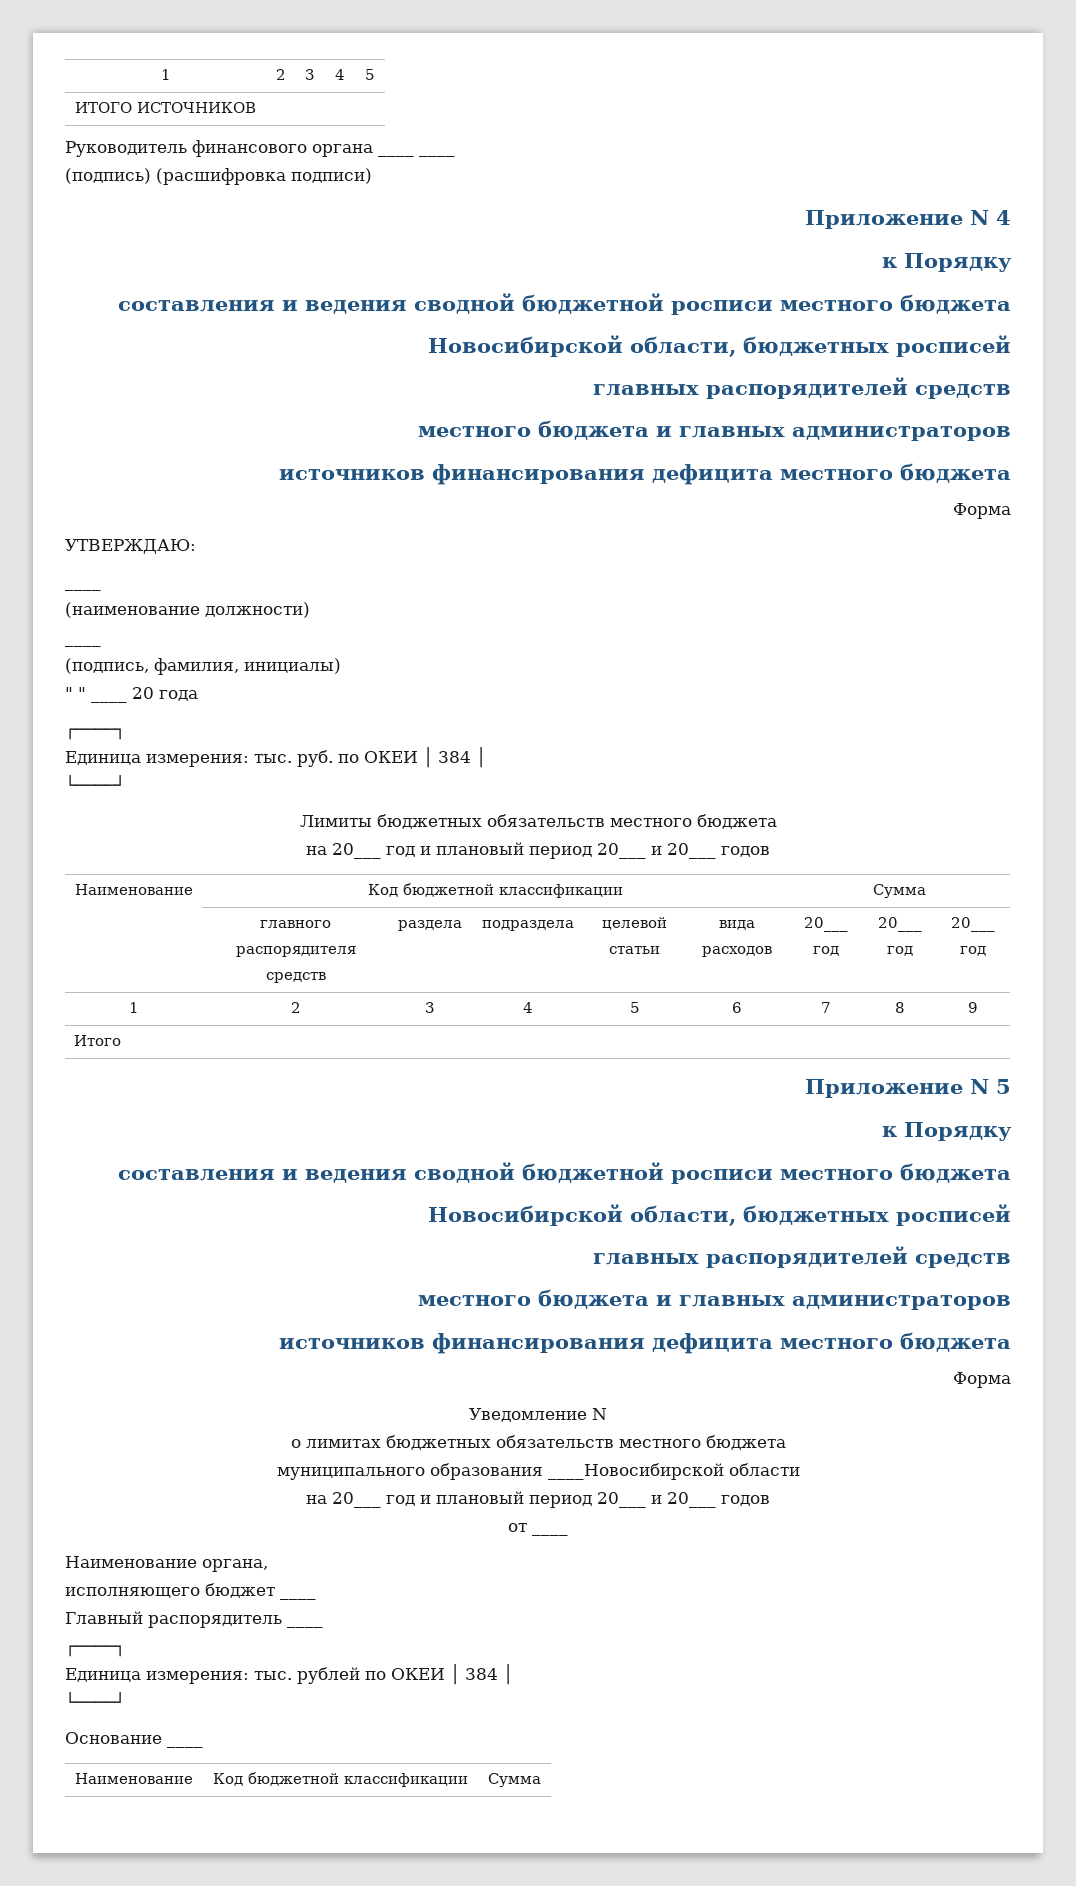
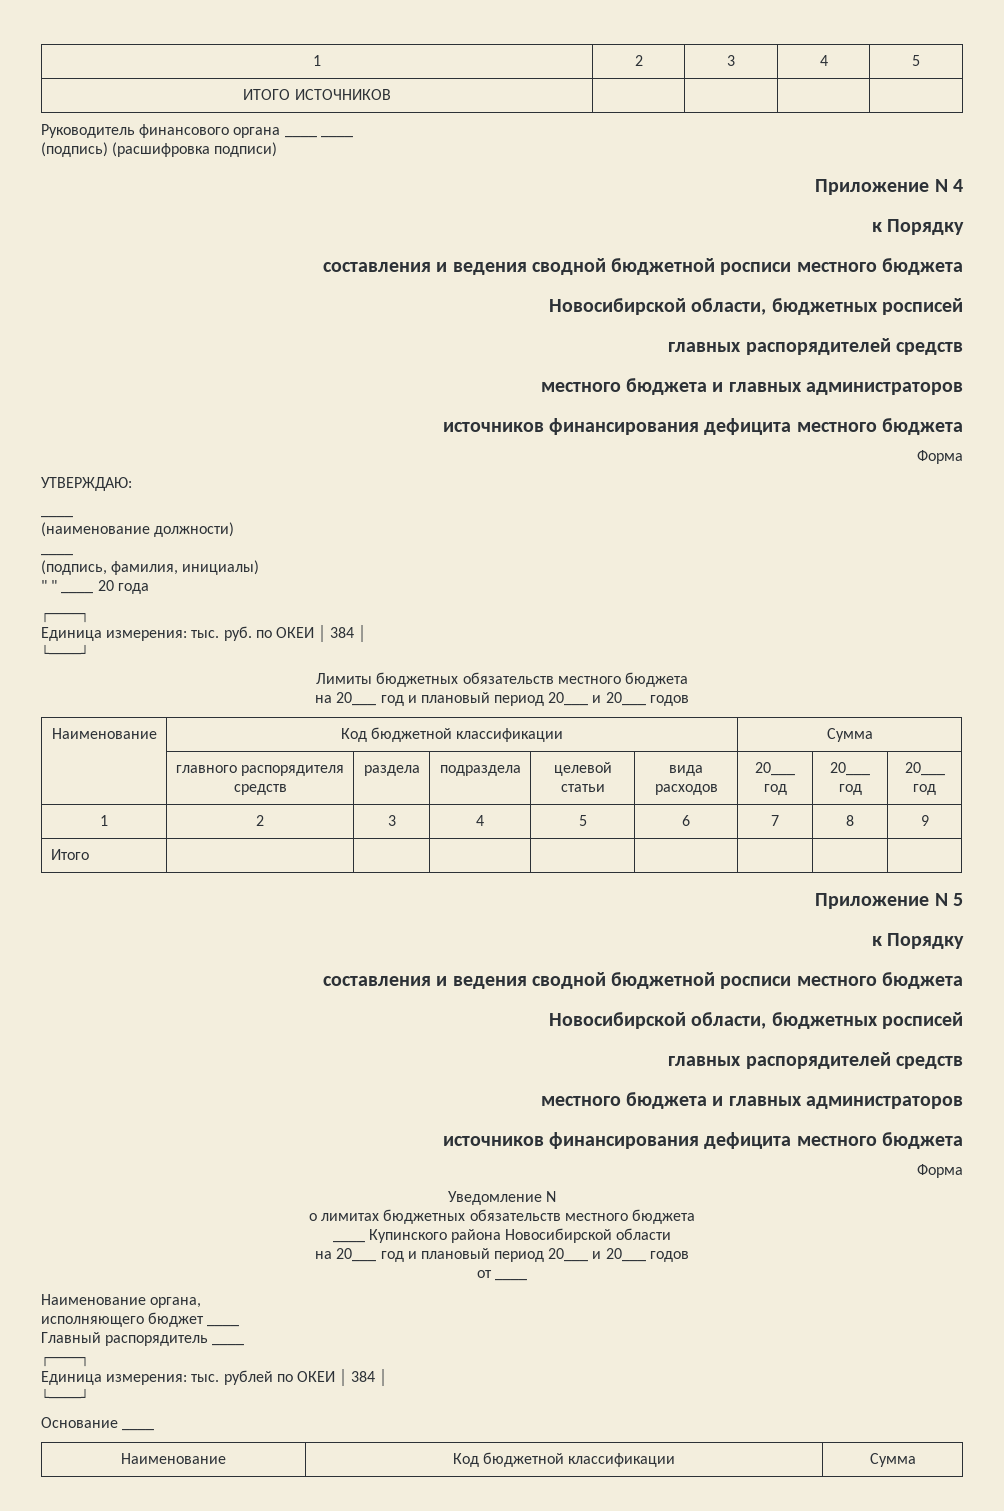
- муниципального образования ____Новосибирской области
+ ____ Купинского района Новосибирской области

